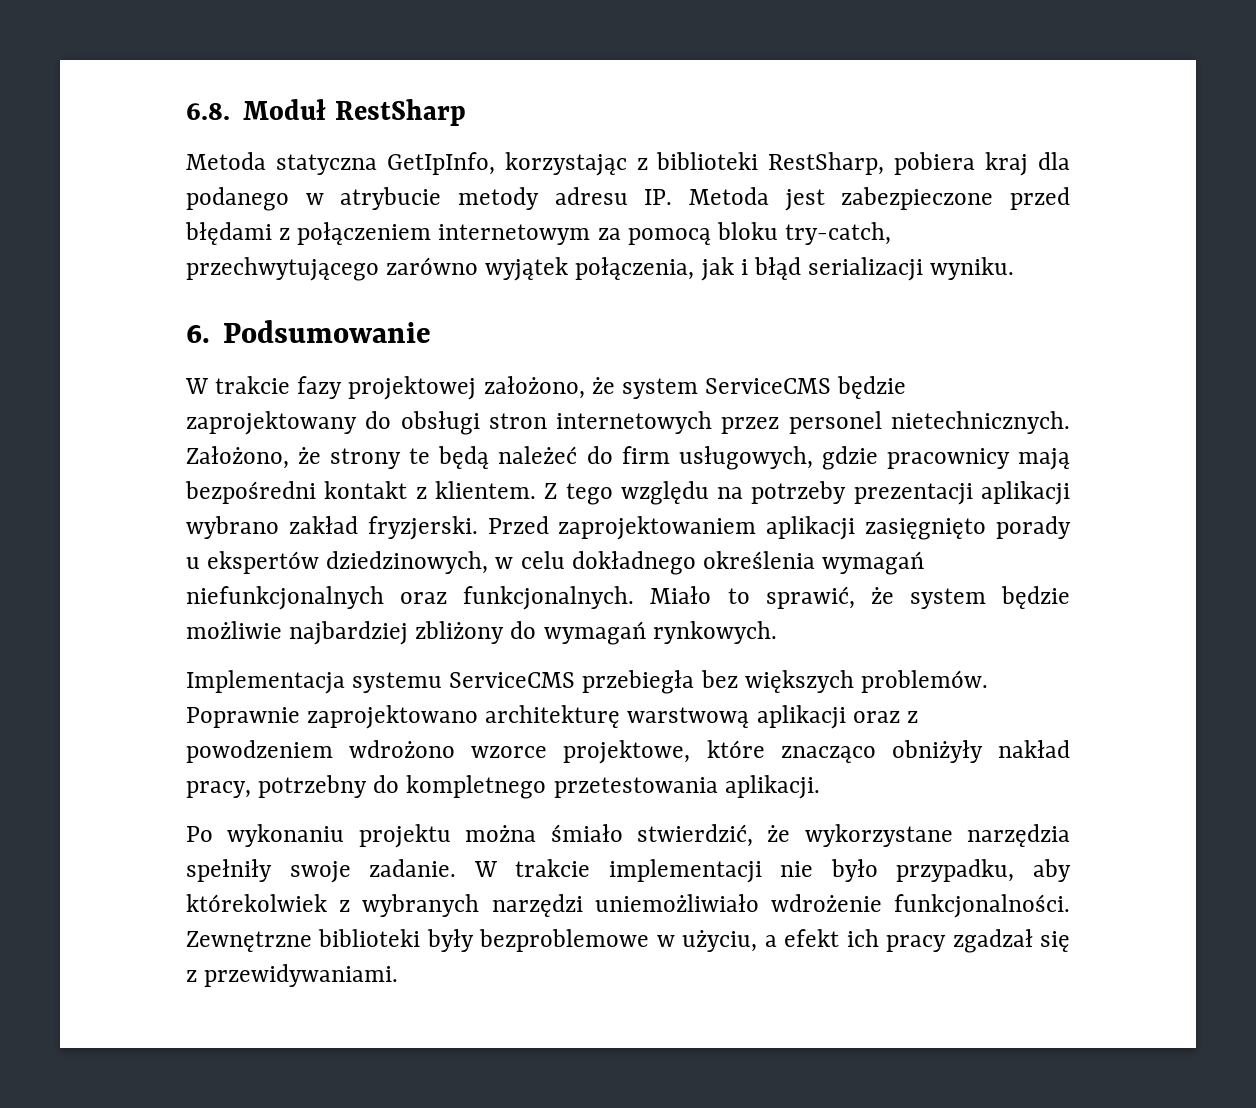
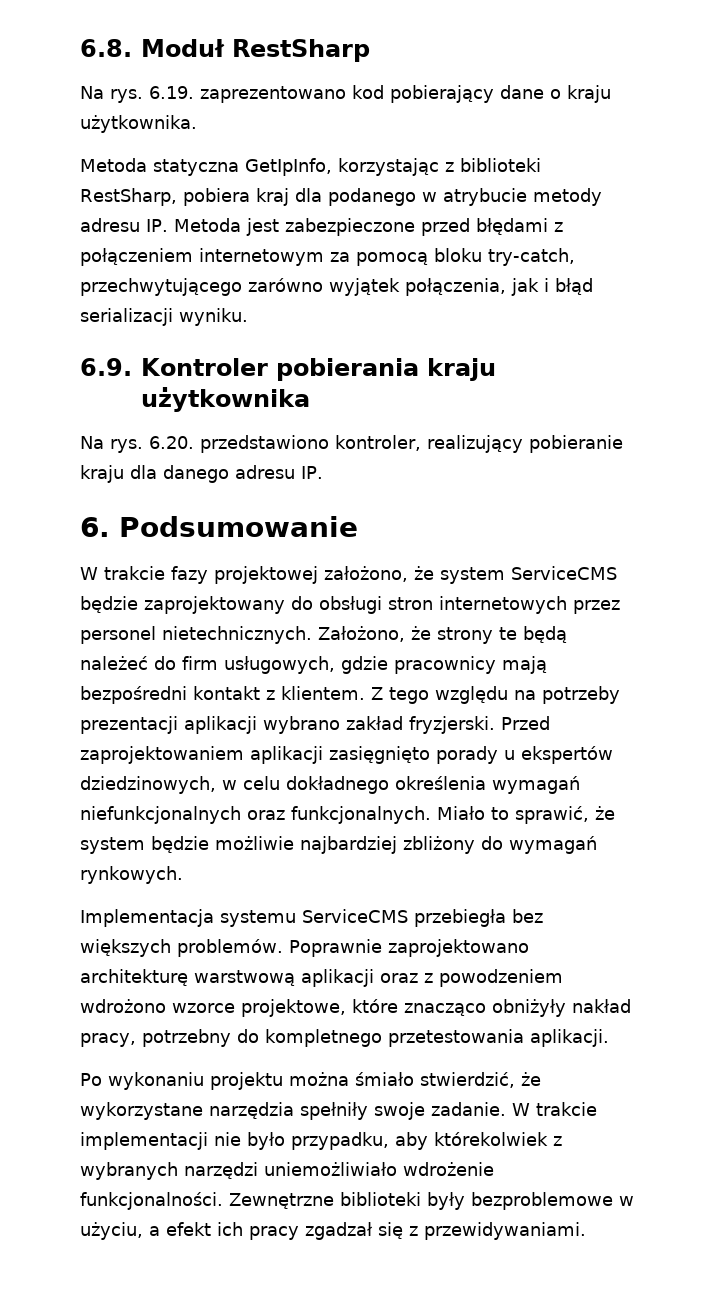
+ Na rys. 6.19. zaprezentowano kod pobierający dane o kraju użytkownika.
+ 6.9. Kontroler pobierania kraju użytkownika
+ Na rys. 6.20. przedstawiono kontroler, realizujący pobieranie kraju dla danego adresu IP.

